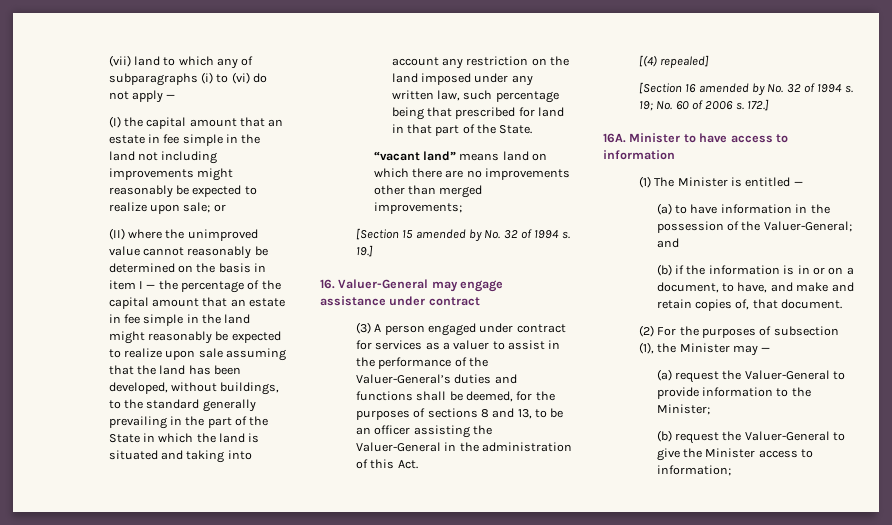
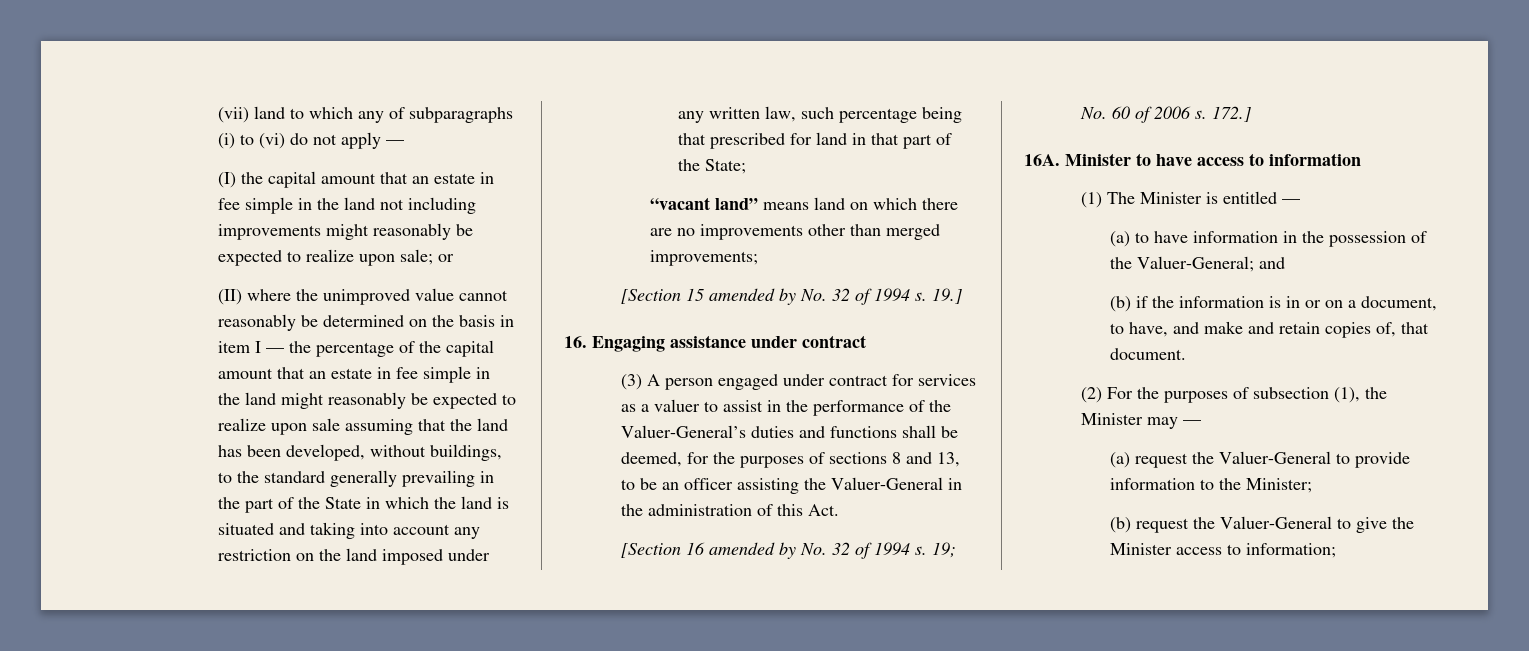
- (II) where the unimproved value cannot reasonably be determined on the basis in item I — the percentage of the capital amount that an estate in fee simple in the land might reasonably be expected to realize upon sale assuming that the land has been developed, without buildings, to the standard generally prevailing in the part of the State in which the land is situated and taking into account any restriction on the land imposed under any written law, such percentage being that prescribed for land in that part of the State.
+ (II) where the unimproved value cannot reasonably be determined on the basis in item I — the percentage of the capital amount that an estate in fee simple in the land might reasonably be expected to realize upon sale assuming that the land has been developed, without buildings, to the standard generally prevailing in the part of the State in which the land is situated and taking into account any restriction on the land imposed under any written law, such percentage being that prescribed for land in that part of the State;
- 16. Valuer-General may engage assistance under contract
+ 16. Engaging assistance under contract
- [(4) repealed]

